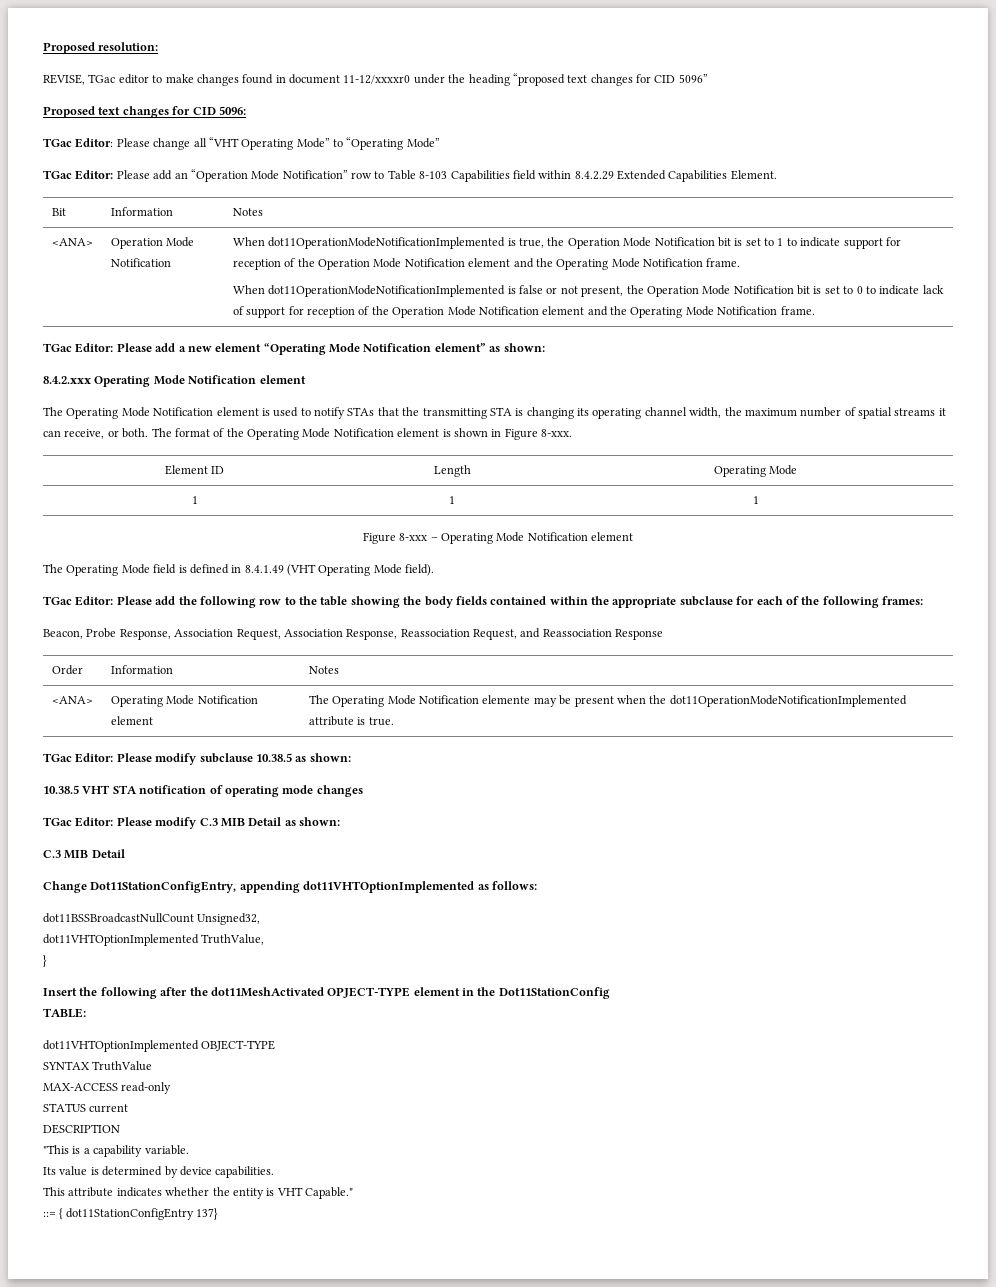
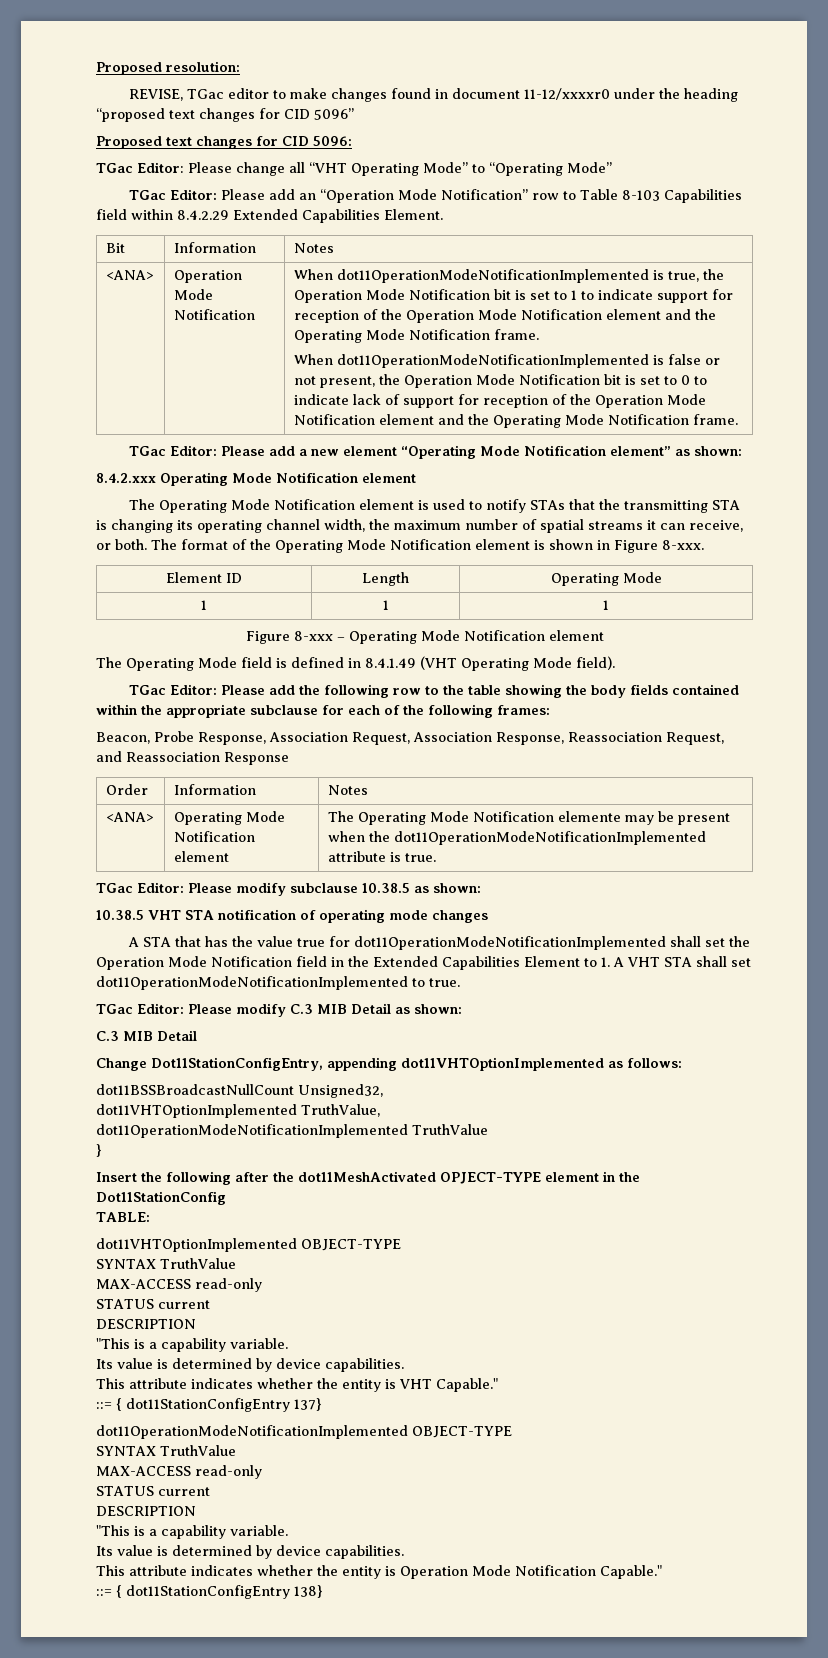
+ A STA that has the value true for dot11OperationModeNotificationImplemented shall set the Operation Mode Notification field in the Extended Capabilities Element to 1. A VHT STA shall set dot11OperationModeNotificationImplemented to true.
+ dot11OperationModeNotificationImplemented TruthValue
+ dot11OperationModeNotificationImplemented OBJECT-TYPE
+ SYNTAX TruthValue
+ MAX-ACCESS read-only
+ STATUS current
+ DESCRIPTION
+ "This is a capability variable.
+ Its value is determined by device capabilities.
+ This attribute indicates whether the entity is Operation Mode Notification Capable."
+ ::= { dot11StationConfigEntry 138}

